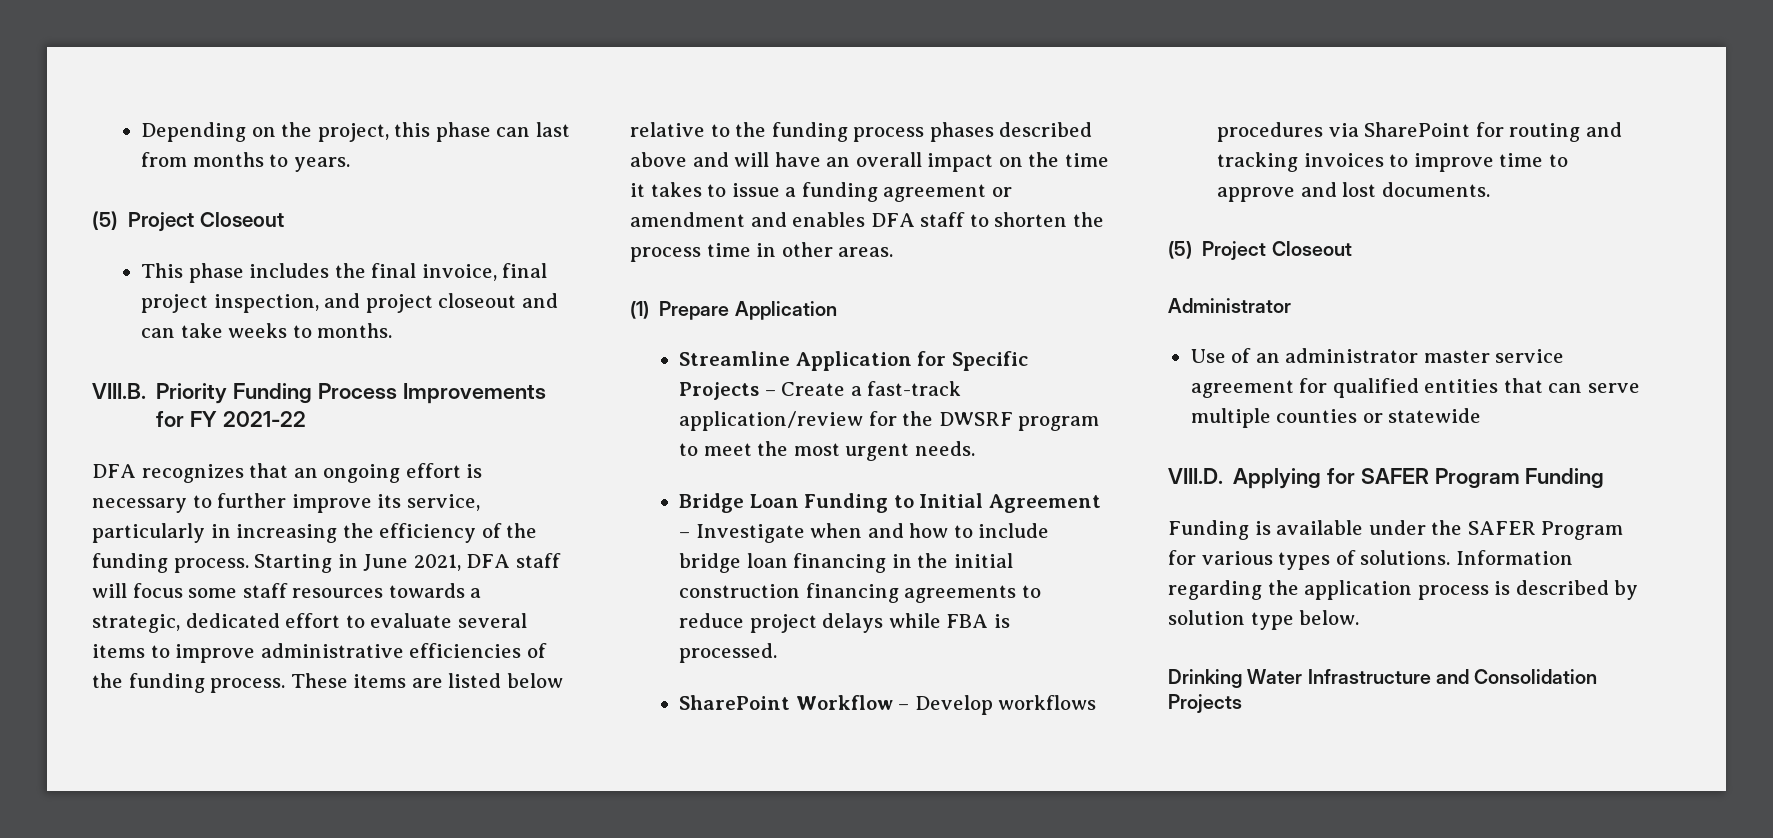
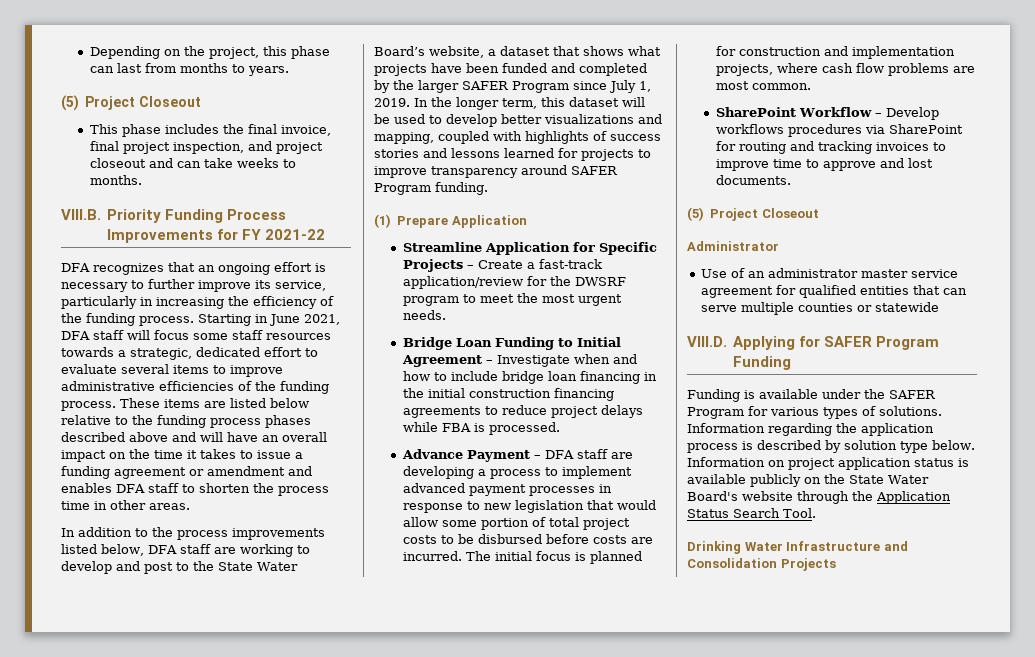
+ In addition to the process improvements listed below, DFA staff are working to develop and post to the State Water Board’s website, a dataset that shows what projects have been funded and completed by the larger SAFER Program since July 1, 2019. In the longer term, this dataset will be used to develop better visualizations and mapping, coupled with highlights of success stories and lessons learned for projects to improve transparency around SAFER Program funding.
+ Advance Payment – DFA staff are developing a process to implement advanced payment processes in response to new legislation that would allow some portion of total project costs to be disbursed before costs are incurred. The initial focus is planned for construction and implementation projects, where cash flow problems are most common.
+ Information on project application status is available publicly on the State Water Board's website through the Application Status Search Tool.

